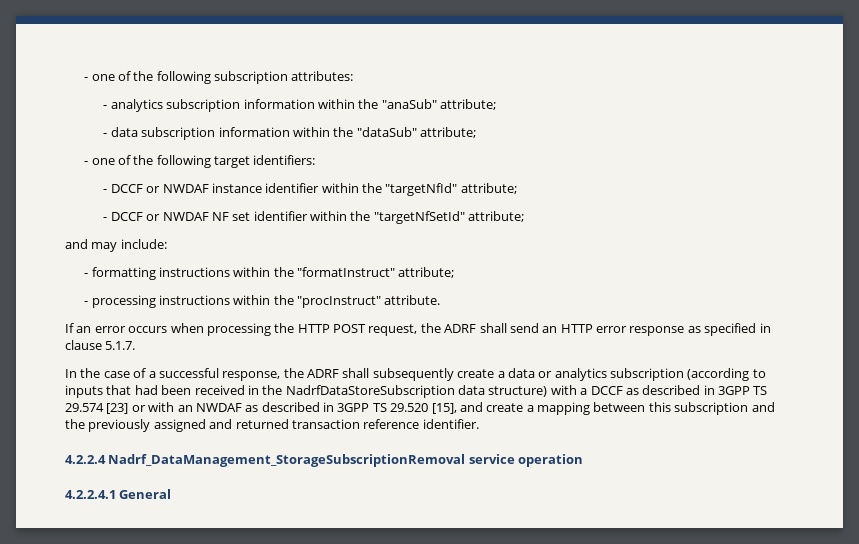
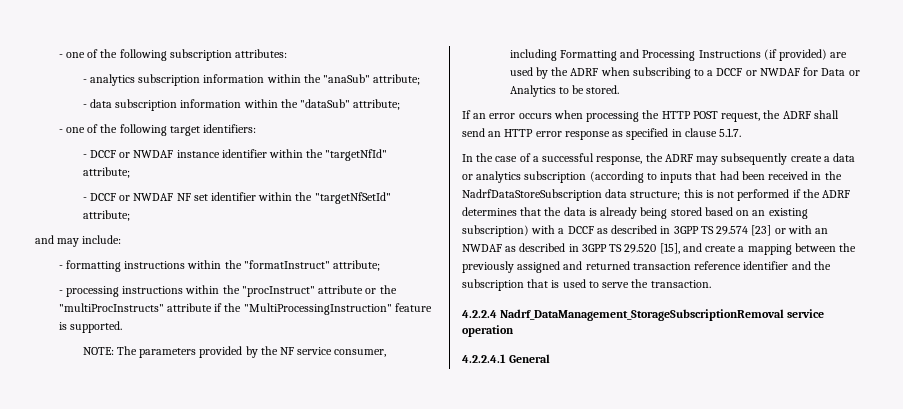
- - processing instructions within the "procInstruct" attribute.
+ - processing instructions within the "procInstruct" attribute or the "multiProcInstructs" attribute if the "MultiProcessingInstruction" feature is supported.
+ NOTE: The parameters provided by the NF service consumer, including Formatting and Processing Instructions (if provided) are used by the ADRF when subscribing to a DCCF or NWDAF for Data or Analytics to be stored.
- In the case of a successful response, the ADRF shall subsequently create a data or analytics subscription (according to inputs that had been received in the NadrfDataStoreSubscription data structure) with a DCCF as described in 3GPP TS 29.574 [23] or with an NWDAF as described in 3GPP TS 29.520 [15], and create a mapping between this subscription and the previously assigned and returned transaction reference identifier.
+ In the case of a successful response, the ADRF may subsequently create a data or analytics subscription (according to inputs that had been received in the NadrfDataStoreSubscription data structure; this is not performed if the ADRF determines that the data is already being stored based on an existing subscription) with a DCCF as described in 3GPP TS 29.574 [23] or with an NWDAF as described in 3GPP TS 29.520 [15], and create a mapping between the previously assigned and returned transaction reference identifier and the subscription that is used to serve the transaction.

